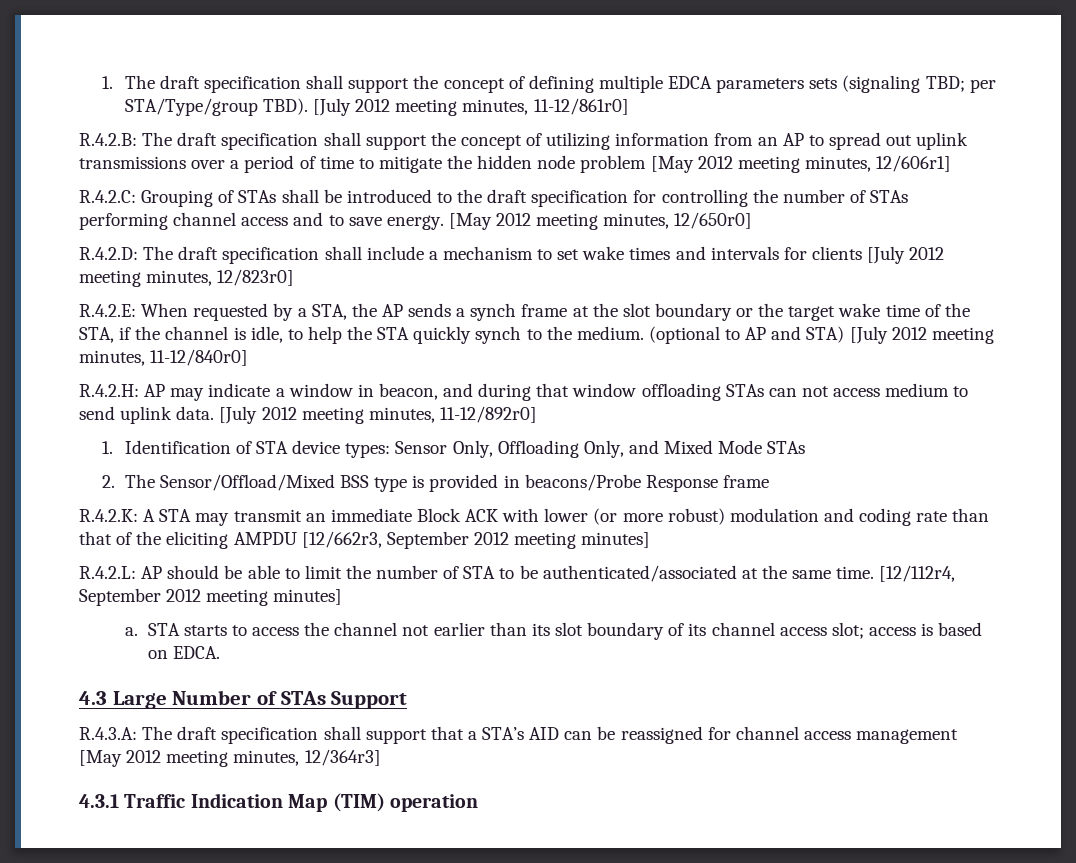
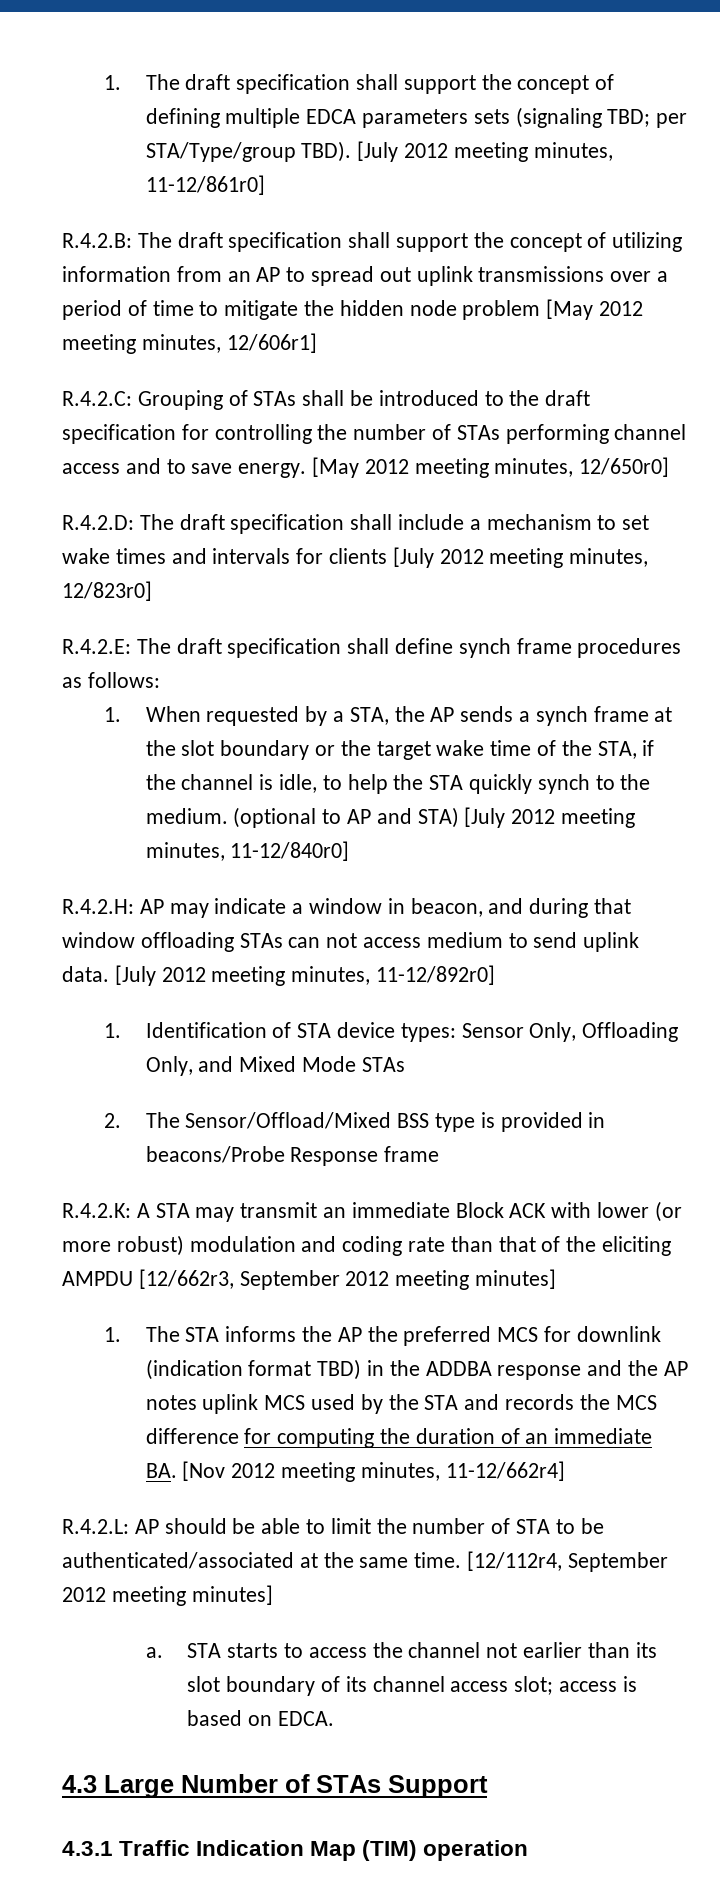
- R.4.2.E: When requested by a STA, the AP sends a synch frame at the slot boundary or the target wake time of the STA, if the channel is idle, to help the STA quickly synch to the medium.
+ R.4.2.E: The draft specification shall define synch frame procedures as follows:
+ 1. When requested by a STA, the AP sends a synch frame at the slot boundary or the target wake time of the STA, if the channel is idle, to help the STA quickly synch to the medium.
+ 1. The STA informs the AP the preferred MCS for downlink (indication format TBD) in the ADDBA response and the AP notes uplink MCS used by the STA and records the MCS difference for computing the duration of an immediate BA. [Nov 2012 meeting minutes, 11-12/662r4]
- R.4.3.A: The draft specification shall support that a STA’s AID can be reassigned for channel access management [May 2012 meeting minutes, 12/364r3]

